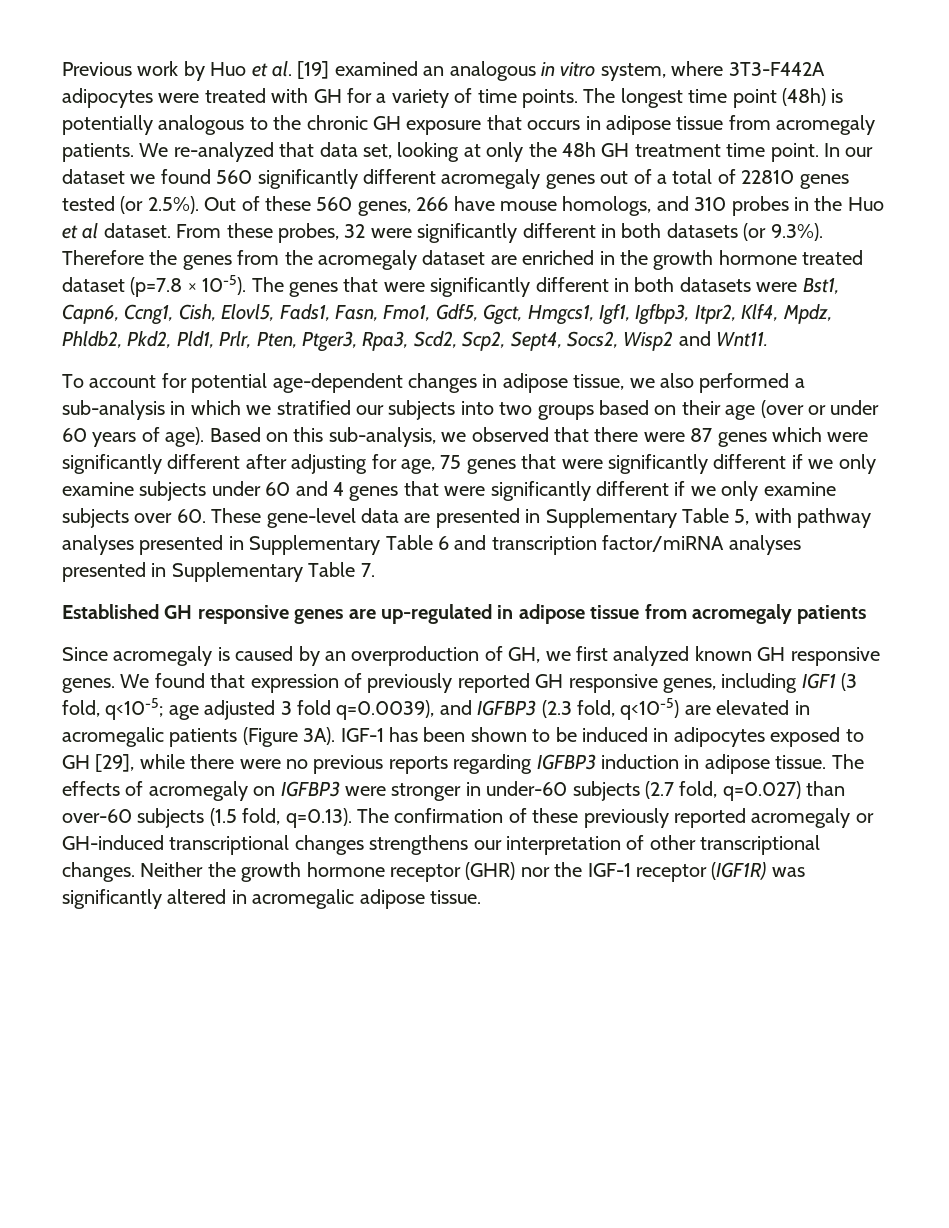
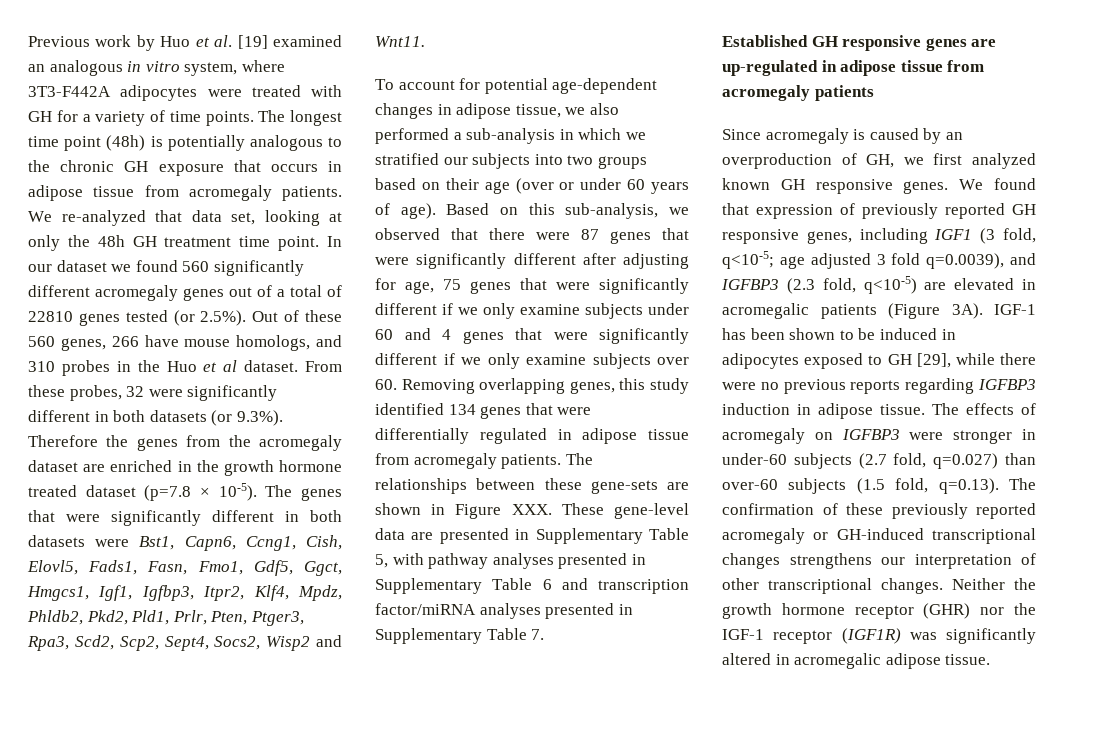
- Based on this sub-analysis, we observed that there were 87 genes which were significantly different after adjusting for age, 75 genes that were significantly different if we only examine subjects under 60 and 4 genes that were significantly different if we only examine subjects over 60. These gene-level data are presented in Supplementary Table 5, with pathway analyses presented in Supplementary Table 6 and transcription factor/miRNA analyses presented in Supplementary Table 7.
+ Based on this sub-analysis, we observed that there were 87 genes that were significantly different after adjusting for age, 75 genes that were significantly different if we only examine subjects under 60 and 4 genes that were significantly different if we only examine subjects over 60. Removing overlapping genes, this study identified 134 genes that were differentially regulated in adipose tissue from acromegaly patients. The relationships between these gene-sets are shown in Figure XXX. These gene-level data are presented in Supplementary Table 5, with pathway analyses presented in Supplementary Table 6 and transcription factor/miRNA analyses presented in Supplementary Table 7.

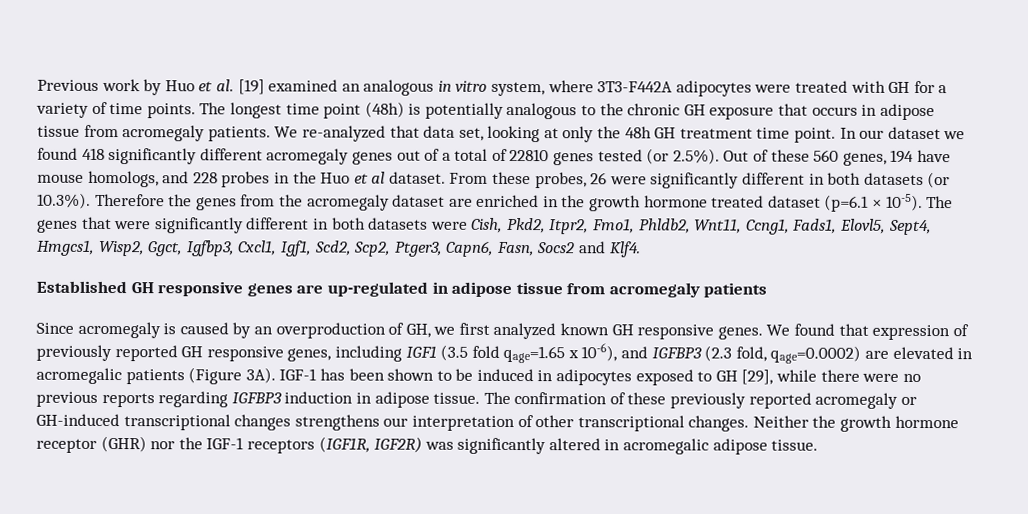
- In our dataset we found 560 significantly different acromegaly genes out of a total of 22810 genes tested (or 2.5%). Out of these 560 genes, 266 have mouse homologs, and 310 probes in the Huo et al dataset.
+ In our dataset we found 418 significantly different acromegaly genes out of a total of 22810 genes tested (or 2.5%). Out of these 560 genes, 194 have mouse homologs, and 228 probes in the Huo et al dataset.
- From these probes, 32 were significantly different in both datasets (or 9.3%). Therefore the genes from the acromegaly dataset are enriched in the growth hormone treated dataset (p=7.8 × 10-5).
+ From these probes, 26 were significantly different in both datasets (or 10.3%). Therefore the genes from the acromegaly dataset are enriched in the growth hormone treated dataset (p=6.1 × 10-5).
- The genes that were significantly different in both datasets were Bst1, Capn6, Ccng1, Cish, Elovl5, Fads1, Fasn, Fmo1, Gdf5, Ggct, Hmgcs1, Igf1, Igfbp3, Itpr2, Klf4, Mpdz, Phldb2, Pkd2, Pld1, Prlr, Pten, Ptger3, Rpa3, Scd2, Scp2, Sept4, Socs2, Wisp2 and Wnt11.
- To account for potential age-dependent changes in adipose tissue, we also performed a sub-analysis in which we stratified our subjects into two groups based on their age (over or under 60 years of age). Based on this sub-analysis, we observed that there were 87 genes that were significantly different after adjusting for age, 75 genes that were significantly different if we only examine subjects under 60 and 4 genes that were significantly different if we only examine subjects over 60. Removing overlapping genes, this study identified 134 genes that were differentially regulated in adipose tissue from acromegaly patients. The relationships between these gene-sets are shown in Figure XXX. These gene-level data are presented in Supplementary Table 5, with pathway analyses presented in Supplementary Table 6 and transcription factor/miRNA analyses presented in Supplementary Table 7.
+ The genes that were significantly different in both datasets were Cish, Pkd2, Itpr2, Fmo1, Phldb2, Wnt11, Ccng1, Fads1, Elovl5, Sept4, Hmgcs1, Wisp2, Ggct, Igfbp3, Cxcl1, Igf1, Scd2, Scp2, Ptger3, Capn6, Fasn, Socs2 and Klf4.
- We found that expression of previously reported GH responsive genes, including IGF1 (3 fold, q<10-5; age adjusted 3 fold q=0.0039), and IGFBP3 (2.3 fold, q<10-5) are elevated in acromegalic patients (Figure 3A).
+ We found that expression of previously reported GH responsive genes, including IGF1 (3.5 fold qage=1.65 x 10-6), and IGFBP3 (2.3 fold, qage=0.0002) are elevated in acromegalic patients (Figure 3A).
- The effects of acromegaly on IGFBP3 were stronger in under-60 subjects (2.7 fold, q=0.027) than over-60 subjects (1.5 fold, q=0.13). The confirmation of these previously reported acromegaly or GH-induced transcriptional changes strengthens our interpretation of other transcriptional changes.
+ The confirmation of these previously reported acromegaly or GH-induced transcriptional changes strengthens our interpretation of other transcriptional changes.
- Neither the growth hormone receptor (GHR) nor the IGF-1 receptor (IGF1R) was significantly altered in acromegalic adipose tissue.
+ Neither the growth hormone receptor (GHR) nor the IGF-1 receptors (IGF1R, IGF2R) was significantly altered in acromegalic adipose tissue.

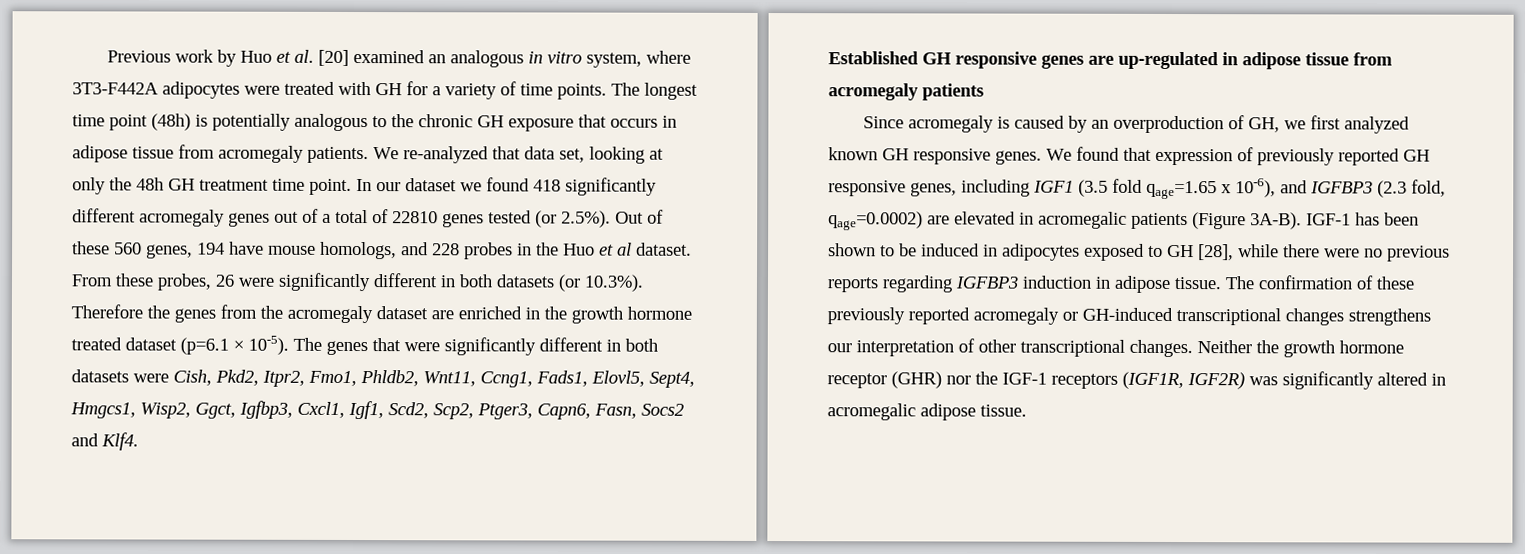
- Previous work by Huo et al. [19] examined an analogous in vitro system, where 3T3-F442A adipocytes were treated with GH for a variety of time points.
+ Previous work by Huo et al. [20] examined an analogous in vitro system, where 3T3-F442A adipocytes were treated with GH for a variety of time points.
- We found that expression of previously reported GH responsive genes, including IGF1 (3.5 fold qage=1.65 x 10-6), and IGFBP3 (2.3 fold, qage=0.0002) are elevated in acromegalic patients (Figure 3A).
+ We found that expression of previously reported GH responsive genes, including IGF1 (3.5 fold qage=1.65 x 10-6), and IGFBP3 (2.3 fold, qage=0.0002) are elevated in acromegalic patients (Figure 3A-B).
- IGF-1 has been shown to be induced in adipocytes exposed to GH [29], while there were no previous reports regarding IGFBP3 induction in adipose tissue.
+ IGF-1 has been shown to be induced in adipocytes exposed to GH [28], while there were no previous reports regarding IGFBP3 induction in adipose tissue.

